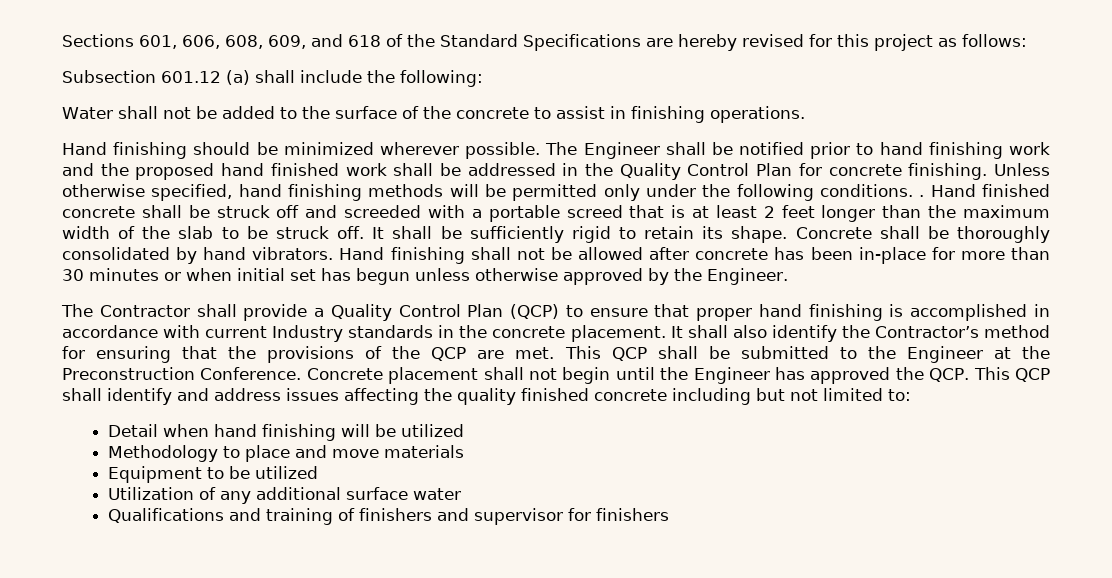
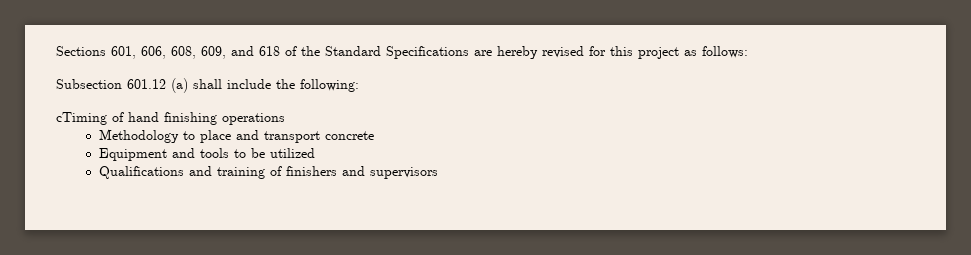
- Water shall not be added to the surface of the concrete to assist in finishing operations.
- Hand finishing should be minimized wherever possible. The Engineer shall be notified prior to hand finishing work and the proposed hand finished work shall be addressed in the Quality Control Plan for concrete finishing. Unless otherwise specified, hand finishing methods will be permitted only under the following conditions. . Hand finished concrete shall be struck off and screeded with a portable screed that is at least 2 feet longer than the maximum width of the slab to be struck off. It shall be sufficiently rigid to retain its shape. Concrete shall be thoroughly consolidated by hand vibrators. Hand finishing shall not be allowed after concrete has been in-place for more than 30 minutes or when initial set has begun unless otherwise approved by the Engineer.
- The Contractor shall provide a Quality Control Plan (QCP) to ensure that proper hand finishing is accomplished in accordance with current Industry standards in the concrete placement. It shall also identify the Contractor’s method for ensuring that the provisions of the QCP are met. This QCP shall be submitted to the Engineer at the Preconstruction Conference. Concrete placement shall not begin until the Engineer has approved the QCP. This QCP shall identify and address issues affecting the quality finished concrete including but not limited to:
- Detail when hand finishing will be utilized
+ cTiming of hand finishing operations
- Methodology to place and move materials
+ Methodology to place and transport concrete
- Equipment to be utilized
+ Equipment and tools to be utilized
- Utilization of any additional surface water
- Qualifications and training of finishers and supervisor for finishers
+ Qualifications and training of finishers and supervisors

